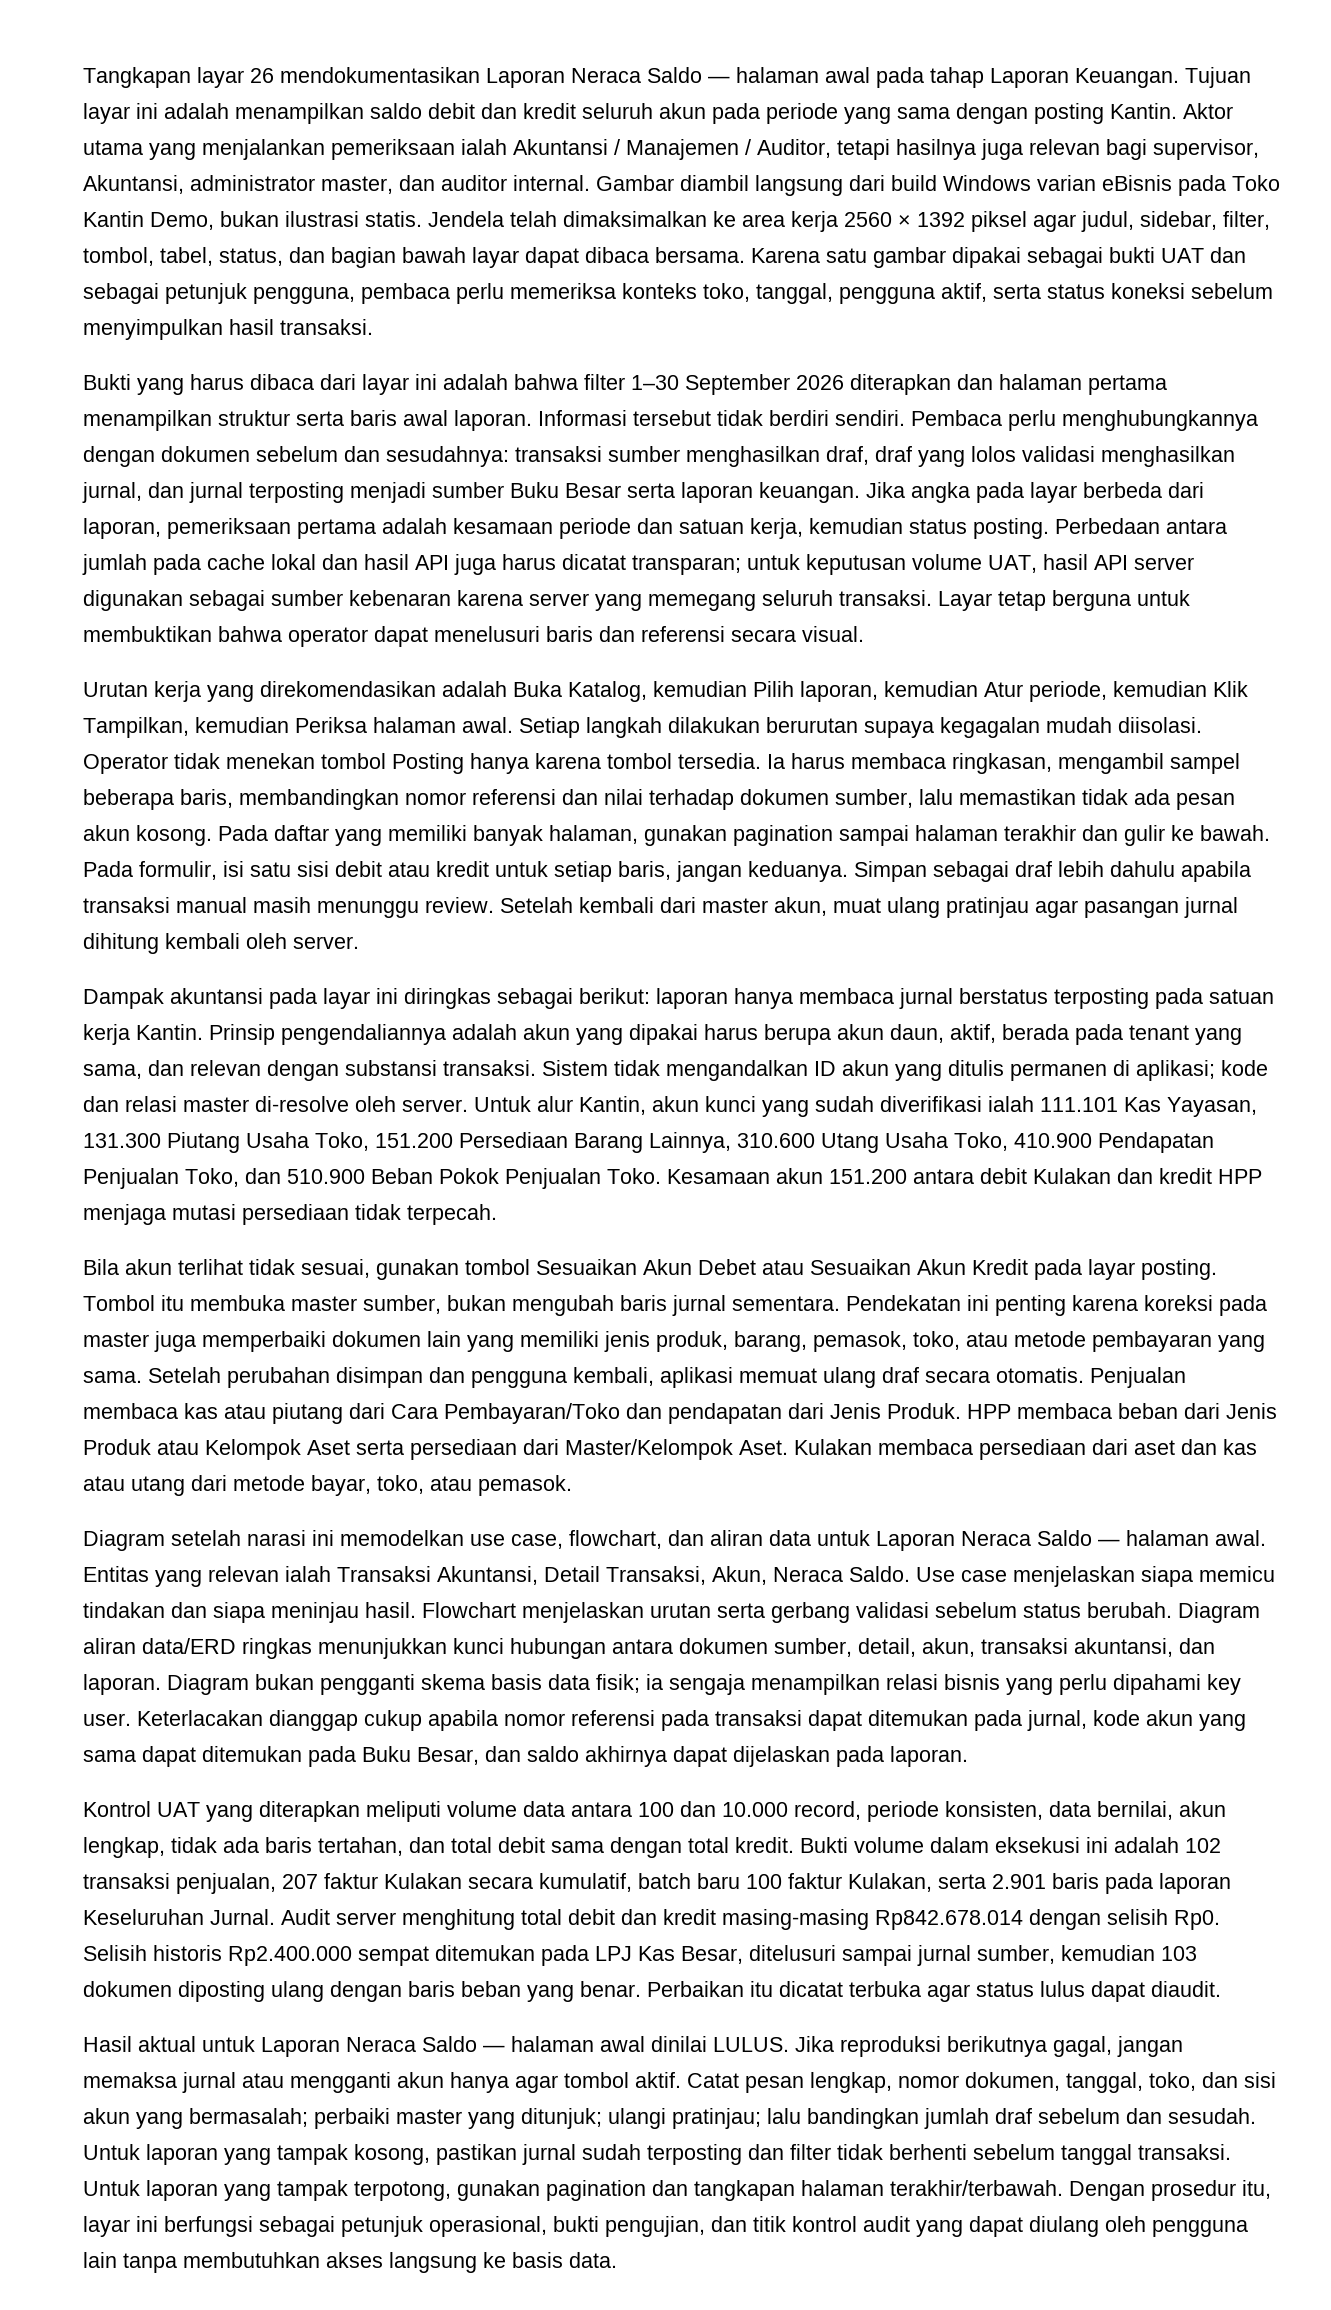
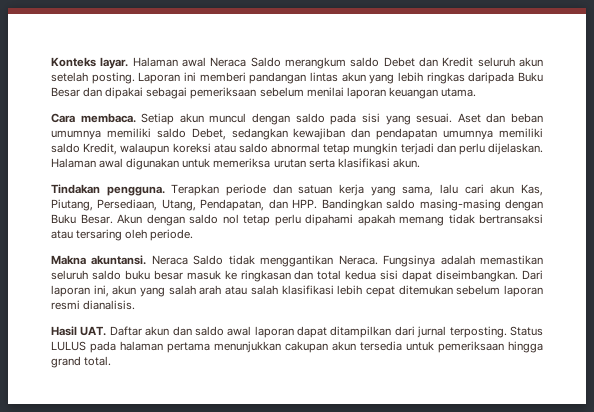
- Tangkapan layar 26 mendokumentasikan Laporan Neraca Saldo — halaman awal pada tahap Laporan Keuangan. Tujuan layar ini adalah menampilkan saldo debit dan kredit seluruh akun pada periode yang sama dengan posting Kantin. Aktor utama yang menjalankan pemeriksaan ialah Akuntansi / Manajemen / Auditor, tetapi hasilnya juga relevan bagi supervisor, Akuntansi, administrator master, dan auditor internal. Gambar diambil langsung dari build Windows varian eBisnis pada Toko Kantin Demo, bukan ilustrasi statis. Jendela telah dimaksimalkan ke area kerja 2560 × 1392 piksel agar judul, sidebar, filter, tombol, tabel, status, dan bagian bawah layar dapat dibaca bersama. Karena satu gambar dipakai sebagai bukti UAT dan sebagai petunjuk pengguna, pembaca perlu memeriksa konteks toko, tanggal, pengguna aktif, serta status koneksi sebelum menyimpulkan hasil transaksi.
- Bukti yang harus dibaca dari layar ini adalah bahwa filter 1–30 September 2026 diterapkan dan halaman pertama menampilkan struktur serta baris awal laporan. Informasi tersebut tidak berdiri sendiri. Pembaca perlu menghubungkannya dengan dokumen sebelum dan sesudahnya: transaksi sumber menghasilkan draf, draf yang lolos validasi menghasilkan jurnal, dan jurnal terposting menjadi sumber Buku Besar serta laporan keuangan. Jika angka pada layar berbeda dari laporan, pemeriksaan pertama adalah kesamaan periode dan satuan kerja, kemudian status posting. Perbedaan antara jumlah pada cache lokal dan hasil API juga harus dicatat transparan; untuk keputusan volume UAT, hasil API server digunakan sebagai sumber kebenaran karena server yang memegang seluruh transaksi. Layar tetap berguna untuk membuktikan bahwa operator dapat menelusuri baris dan referensi secara visual.
- Urutan kerja yang direkomendasikan adalah Buka Katalog, kemudian Pilih laporan, kemudian Atur periode, kemudian Klik Tampilkan, kemudian Periksa halaman awal. Setiap langkah dilakukan berurutan supaya kegagalan mudah diisolasi. Operator tidak menekan tombol Posting hanya karena tombol tersedia. Ia harus membaca ringkasan, mengambil sampel beberapa baris, membandingkan nomor referensi dan nilai terhadap dokumen sumber, lalu memastikan tidak ada pesan akun kosong. Pada daftar yang memiliki banyak halaman, gunakan pagination sampai halaman terakhir dan gulir ke bawah. Pada formulir, isi satu sisi debit atau kredit untuk setiap baris, jangan keduanya. Simpan sebagai draf lebih dahulu apabila transaksi manual masih menunggu review. Setelah kembali dari master akun, muat ulang pratinjau agar pasangan jurnal dihitung kembali oleh server.
- Dampak akuntansi pada layar ini diringkas sebagai berikut: laporan hanya membaca jurnal berstatus terposting pada satuan kerja Kantin. Prinsip pengendaliannya adalah akun yang dipakai harus berupa akun daun, aktif, berada pada tenant yang sama, dan relevan dengan substansi transaksi. Sistem tidak mengandalkan ID akun yang ditulis permanen di aplikasi; kode dan relasi master di-resolve oleh server. Untuk alur Kantin, akun kunci yang sudah diverifikasi ialah 111.101 Kas Yayasan, 131.300 Piutang Usaha Toko, 151.200 Persediaan Barang Lainnya, 310.600 Utang Usaha Toko, 410.900 Pendapatan Penjualan Toko, dan 510.900 Beban Pokok Penjualan Toko. Kesamaan akun 151.200 antara debit Kulakan dan kredit HPP menjaga mutasi persediaan tidak terpecah.
- Bila akun terlihat tidak sesuai, gunakan tombol Sesuaikan Akun Debet atau Sesuaikan Akun Kredit pada layar posting. Tombol itu membuka master sumber, bukan mengubah baris jurnal sementara. Pendekatan ini penting karena koreksi pada master juga memperbaiki dokumen lain yang memiliki jenis produk, barang, pemasok, toko, atau metode pembayaran yang sama. Setelah perubahan disimpan dan pengguna kembali, aplikasi memuat ulang draf secara otomatis. Penjualan membaca kas atau piutang dari Cara Pembayaran/Toko dan pendapatan dari Jenis Produk. HPP membaca beban dari Jenis Produk atau Kelompok Aset serta persediaan dari Master/Kelompok Aset. Kulakan membaca persediaan dari aset dan kas atau utang dari metode bayar, toko, atau pemasok.
- Diagram setelah narasi ini memodelkan use case, flowchart, dan aliran data untuk Laporan Neraca Saldo — halaman awal. Entitas yang relevan ialah Transaksi Akuntansi, Detail Transaksi, Akun, Neraca Saldo. Use case menjelaskan siapa memicu tindakan dan siapa meninjau hasil. Flowchart menjelaskan urutan serta gerbang validasi sebelum status berubah. Diagram aliran data/ERD ringkas menunjukkan kunci hubungan antara dokumen sumber, detail, akun, transaksi akuntansi, dan laporan. Diagram bukan pengganti skema basis data fisik; ia sengaja menampilkan relasi bisnis yang perlu dipahami key user. Keterlacakan dianggap cukup apabila nomor referensi pada transaksi dapat ditemukan pada jurnal, kode akun yang sama dapat ditemukan pada Buku Besar, dan saldo akhirnya dapat dijelaskan pada laporan.
- Kontrol UAT yang diterapkan meliputi volume data antara 100 dan 10.000 record, periode konsisten, data bernilai, akun lengkap, tidak ada baris tertahan, dan total debit sama dengan total kredit. Bukti volume dalam eksekusi ini adalah 102 transaksi penjualan, 207 faktur Kulakan secara kumulatif, batch baru 100 faktur Kulakan, serta 2.901 baris pada laporan Keseluruhan Jurnal. Audit server menghitung total debit dan kredit masing-masing Rp842.678.014 dengan selisih Rp0. Selisih historis Rp2.400.000 sempat ditemukan pada LPJ Kas Besar, ditelusuri sampai jurnal sumber, kemudian 103 dokumen diposting ulang dengan baris beban yang benar. Perbaikan itu dicatat terbuka agar status lulus dapat diaudit.
- Hasil aktual untuk Laporan Neraca Saldo — halaman awal dinilai LULUS. Jika reproduksi berikutnya gagal, jangan memaksa jurnal atau mengganti akun hanya agar tombol aktif. Catat pesan lengkap, nomor dokumen, tanggal, toko, dan sisi akun yang bermasalah; perbaiki master yang ditunjuk; ulangi pratinjau; lalu bandingkan jumlah draf sebelum dan sesudah. Untuk laporan yang tampak kosong, pastikan jurnal sudah terposting dan filter tidak berhenti sebelum tanggal transaksi. Untuk laporan yang tampak terpotong, gunakan pagination dan tangkapan halaman terakhir/terbawah. Dengan prosedur itu, layar ini berfungsi sebagai petunjuk operasional, bukti pengujian, dan titik kontrol audit yang dapat diulang oleh pengguna lain tanpa membutuhkan akses langsung ke basis data.
+ Konteks layar. Halaman awal Neraca Saldo merangkum saldo Debet dan Kredit seluruh akun setelah posting. Laporan ini memberi pandangan lintas akun yang lebih ringkas daripada Buku Besar dan dipakai sebagai pemeriksaan sebelum menilai laporan keuangan utama.
+ Cara membaca. Setiap akun muncul dengan saldo pada sisi yang sesuai. Aset dan beban umumnya memiliki saldo Debet, sedangkan kewajiban dan pendapatan umumnya memiliki saldo Kredit, walaupun koreksi atau saldo abnormal tetap mungkin terjadi dan perlu dijelaskan. Halaman awal digunakan untuk memeriksa urutan serta klasifikasi akun.
+ Tindakan pengguna. Terapkan periode dan satuan kerja yang sama, lalu cari akun Kas, Piutang, Persediaan, Utang, Pendapatan, dan HPP. Bandingkan saldo masing-masing dengan Buku Besar. Akun dengan saldo nol tetap perlu dipahami apakah memang tidak bertransaksi atau tersaring oleh periode.
+ Makna akuntansi. Neraca Saldo tidak menggantikan Neraca. Fungsinya adalah memastikan seluruh saldo buku besar masuk ke ringkasan dan total kedua sisi dapat diseimbangkan. Dari laporan ini, akun yang salah arah atau salah klasifikasi lebih cepat ditemukan sebelum laporan resmi dianalisis.
+ Hasil UAT. Daftar akun dan saldo awal laporan dapat ditampilkan dari jurnal terposting. Status LULUS pada halaman pertama menunjukkan cakupan akun tersedia untuk pemeriksaan hingga grand total.

